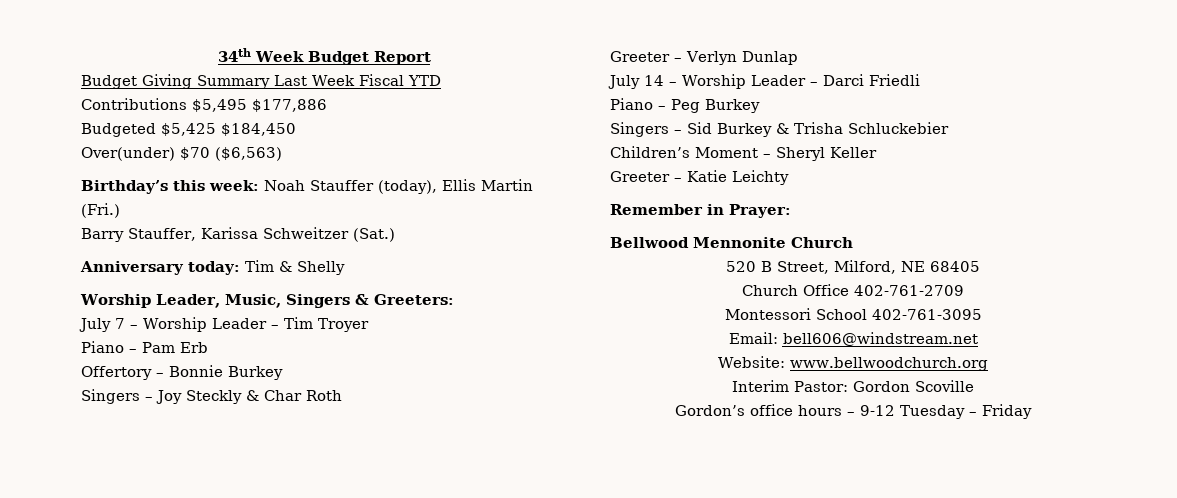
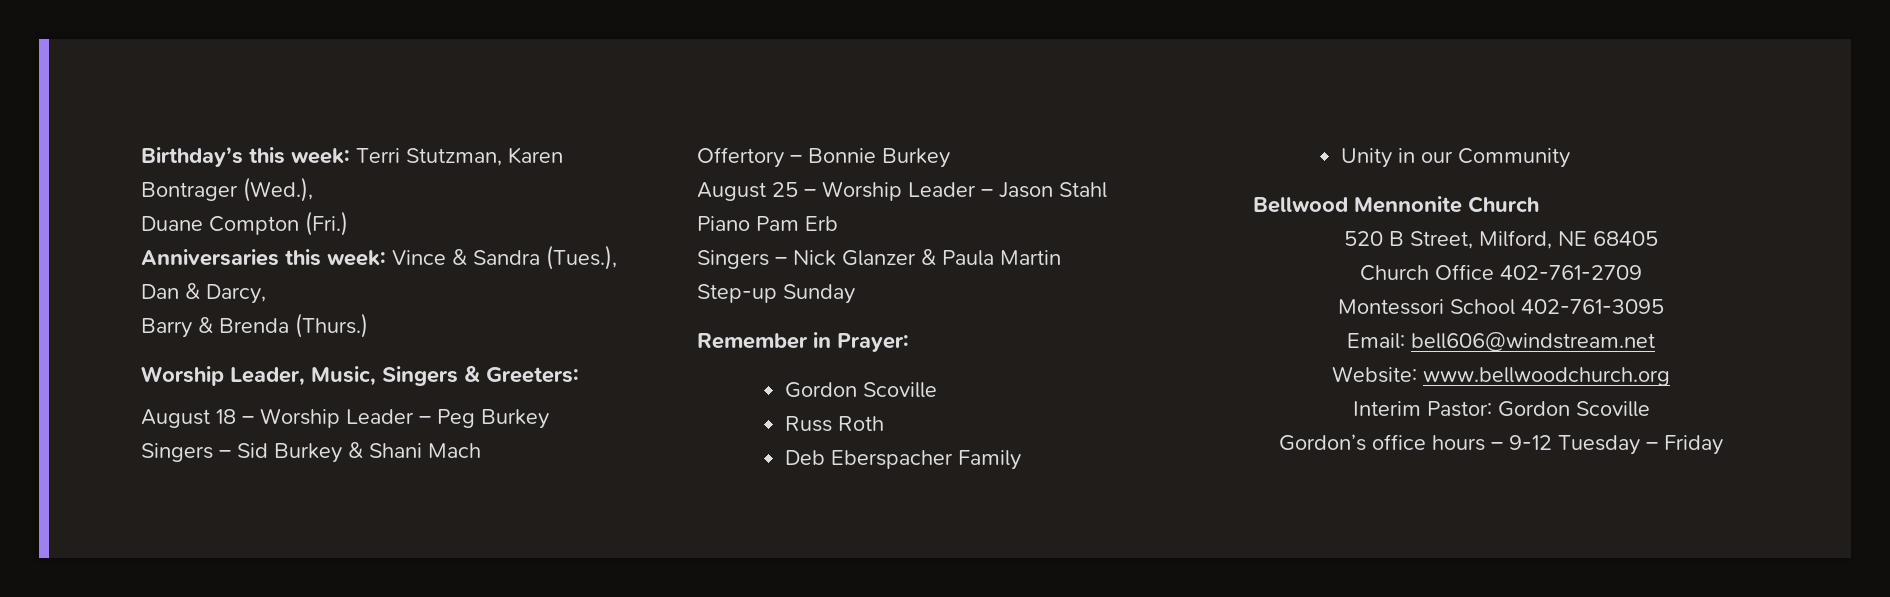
- 34th Week Budget Report
- Budget Giving Summary Last Week Fiscal YTD
- Contributions $5,495 $177,886
- Budgeted $5,425 $184,450
- Over(under) $70 ($6,563)
- Birthday’s this week: Noah Stauffer (today), Ellis Martin (Fri.)
- Barry Stauffer, Karissa Schweitzer (Sat.)
- Anniversary today: Tim & Shelly
+ Birthday’s this week: Terri Stutzman, Karen Bontrager (Wed.),
+ Duane Compton (Fri.)
+ Anniversaries this week: Vince & Sandra (Tues.), Dan & Darcy,
+ Barry & Brenda (Thurs.)
- July 7 – Worship Leader – Tim Troyer
- Piano – Pam Erb
- Offertory – Bonnie Burkey
- Singers – Joy Steckly & Char Roth
- Greeter – Verlyn Dunlap
- July 14 – Worship Leader – Darci Friedli
- Piano – Peg Burkey
+ August 18 – Worship Leader – Peg Burkey
- Singers – Sid Burkey & Trisha Schluckebier
- Children’s Moment – Sheryl Keller
- Greeter – Katie Leichty
+ Singers – Sid Burkey & Shani Mach
+ Offertory – Bonnie Burkey
+ August 25 – Worship Leader – Jason Stahl
+ Piano Pam Erb
+ Singers – Nick Glanzer & Paula Martin
+ Step-up Sunday
  Remember in Prayer:
+ Gordon Scoville
+ Russ Roth
+ Deb Eberspacher Family
+ Unity in our Community

